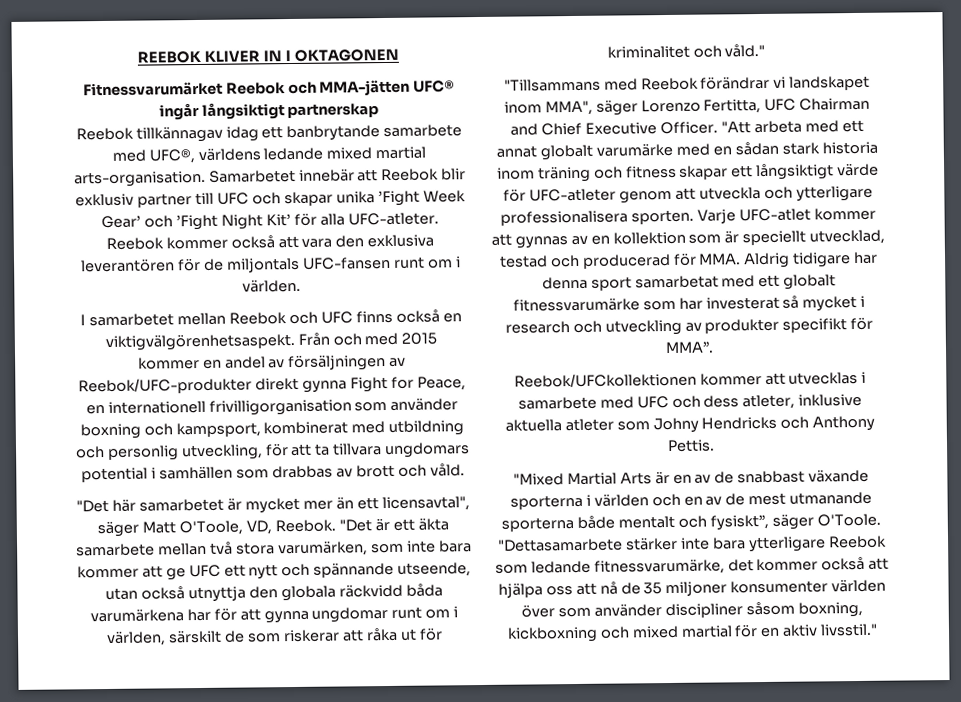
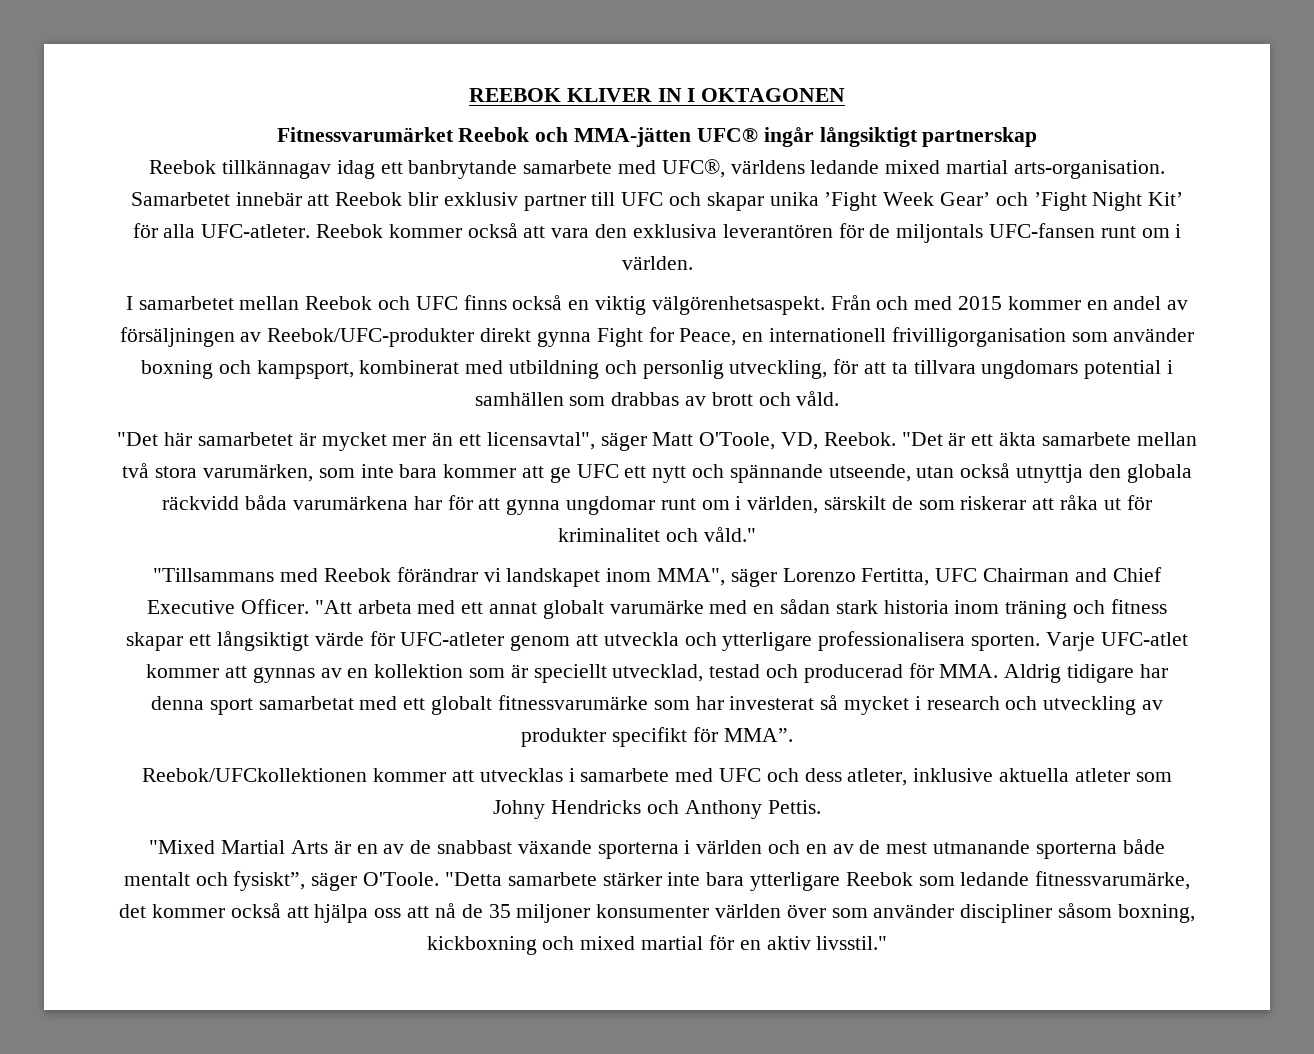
- I samarbetet mellan Reebok och UFC finns också en viktigvälgörenhetsaspekt.
+ I samarbetet mellan Reebok och UFC finns också en viktig välgörenhetsaspekt.
- "Dettasamarbete stärker inte bara ytterligare Reebok som ledande fitnessvarumärke, det kommer också att hjälpa oss att nå de 35 miljoner konsumenter världen över som använder discipliner såsom boxning, kickboxning och mixed martial för en aktiv livsstil."
+ "Detta samarbete stärker inte bara ytterligare Reebok som ledande fitnessvarumärke, det kommer också att hjälpa oss att nå de 35 miljoner konsumenter världen över som använder discipliner såsom boxning, kickboxning och mixed martial för en aktiv livsstil."

